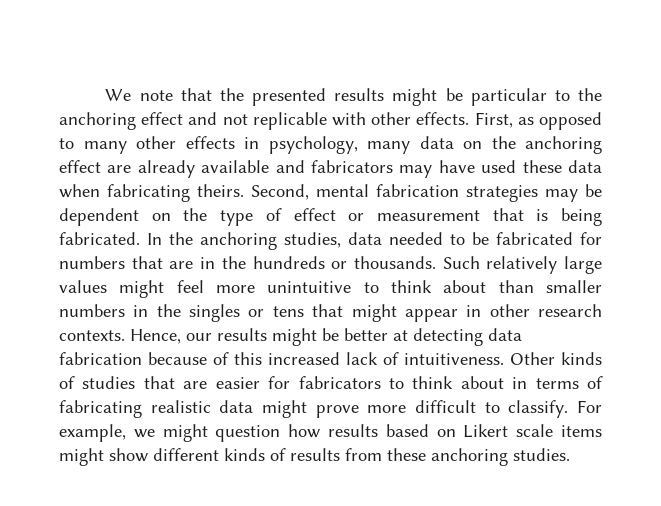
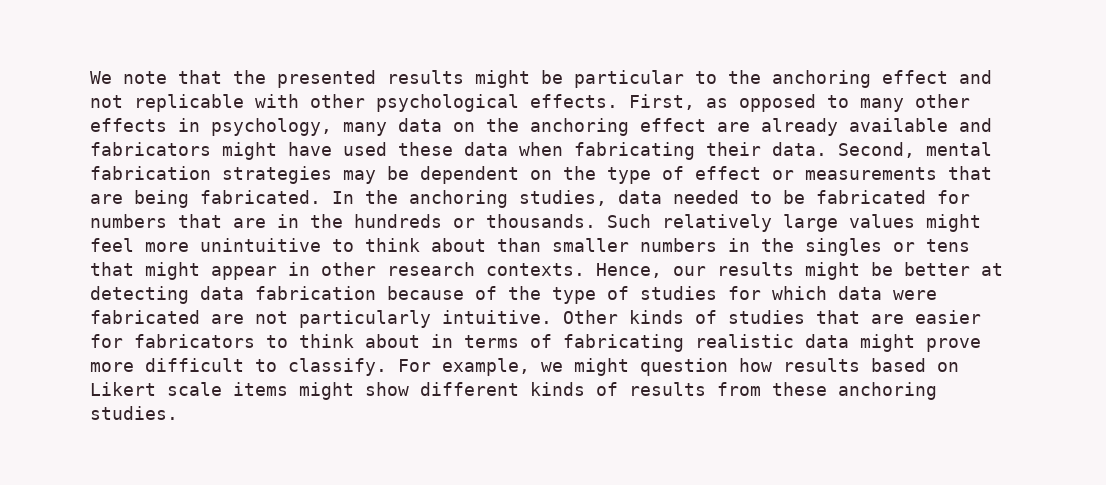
- We note that the presented results might be particular to the anchoring effect and not replicable with other effects.
+ We note that the presented results might be particular to the anchoring effect and not replicable with other psychological effects.
- First, as opposed to many other effects in psychology, many data on the anchoring effect are already available and fabricators may have used these data when fabricating theirs.
+ First, as opposed to many other effects in psychology, many data on the anchoring effect are already available and fabricators might have used these data when fabricating their data.
- Second, mental fabrication strategies may be dependent on the type of effect or measurement that is being fabricated.
+ Second, mental fabrication strategies may be dependent on the type of effect or measurements that are being fabricated.
- Hence, our results might be better at detecting data fabrication because of this increased lack of intuitiveness.
+ Hence, our results might be better at detecting data fabrication because of the type of studies for which data were fabricated are not particularly intuitive.

